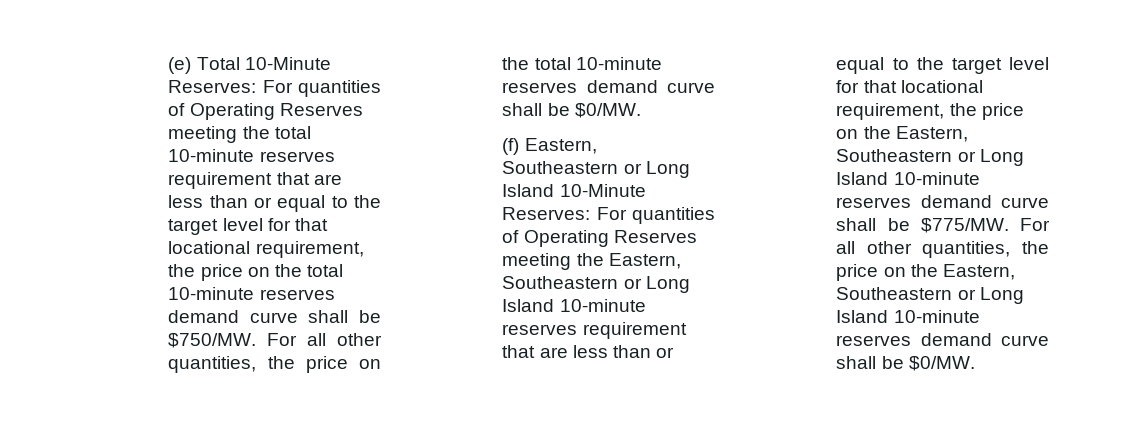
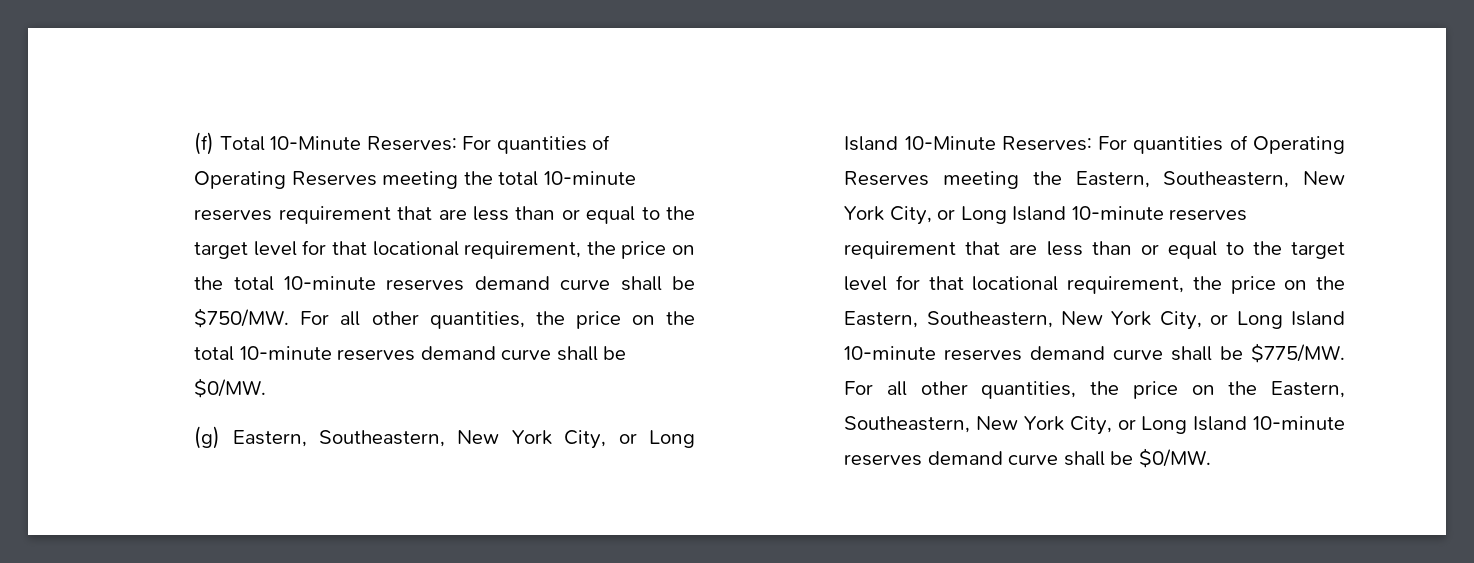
- (e) Total 10-Minute Reserves: For quantities of Operating Reserves meeting the total 10-minute reserves requirement that are less than or equal to the target level for that locational requirement, the price on the total 10-minute reserves demand curve shall be $750/MW.
+ (f) Total 10-Minute Reserves: For quantities of Operating Reserves meeting the total 10-minute reserves requirement that are less than or equal to the target level for that locational requirement, the price on the total 10-minute reserves demand curve shall be $750/MW.
- (f) Eastern, Southeastern or Long Island 10-Minute Reserves: For quantities of Operating Reserves meeting the Eastern, Southeastern or Long Island 10-minute reserves requirement that are less than or equal to the target level for that locational requirement, the price on the Eastern, Southeastern or Long Island 10-minute reserves demand curve shall be $775/MW.
+ (g) Eastern, Southeastern, New York City, or Long Island 10-Minute Reserves: For quantities of Operating Reserves meeting the Eastern, Southeastern, New York City, or Long Island 10-minute reserves requirement that are less than or equal to the target level for that locational requirement, the price on the Eastern, Southeastern, New York City, or Long Island 10-minute reserves demand curve shall be $775/MW.
- For all other quantities, the price on the Eastern, Southeastern or Long Island 10-minute reserves demand curve shall be $0/MW.
+ For all other quantities, the price on the Eastern, Southeastern, New York City, or Long Island 10-minute reserves demand curve shall be $0/MW.

